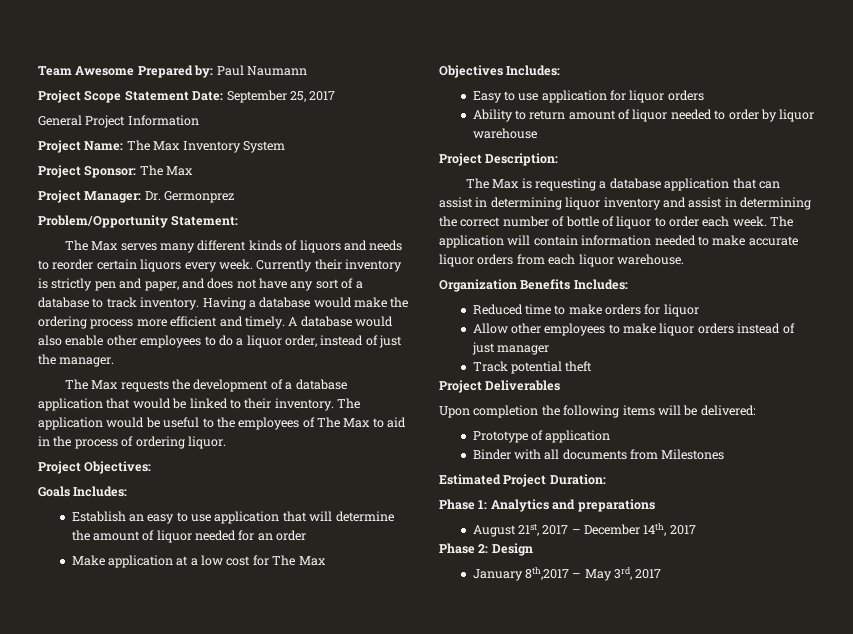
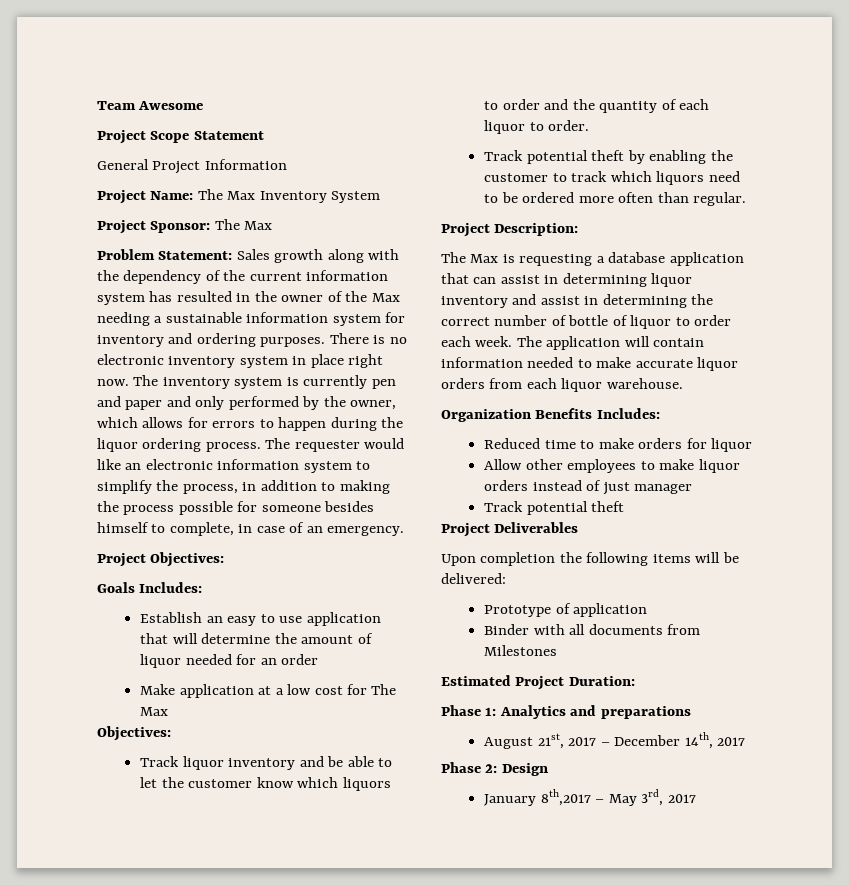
- Team Awesome Prepared by: Paul Naumann
+ Team Awesome
- Project Scope Statement Date: September 25, 2017
+ Project Scope Statement
- Project Manager: Dr. Germonprez
- Problem/Opportunity Statement:
- The Max serves many different kinds of liquors and needs to reorder certain liquors every week. Currently their inventory is strictly pen and paper, and does not have any sort of a database to track inventory. Having a database would make the ordering process more efficient and timely. A database would also enable other employees to do a liquor order, instead of just the manager.
- The Max requests the development of a database application that would be linked to their inventory. The application would be useful to the employees of The Max to aid in the process of ordering liquor.
+ Problem Statement: Sales growth along with the dependency of the current information system has resulted in the owner of the Max needing a sustainable information system for inventory and ordering purposes. There is no electronic inventory system in place right now. The inventory system is currently pen and paper and only performed by the owner, which allows for errors to happen during the liquor ordering process. The requester would like an electronic information system to simplify the process, in addition to making the process possible for someone besides himself to complete, in case of an emergency.
  Make application at a low cost for The Max
- Objectives Includes:
- Easy to use application for liquor orders
- Ability to return amount of liquor needed to order by liquor warehouse
+ Objectives:
+ Track liquor inventory and be able to let the customer know which liquors to order and the quantity of each liquor to order.
+ Track potential theft by enabling the customer to track which liquors need to be ordered more often than regular.

